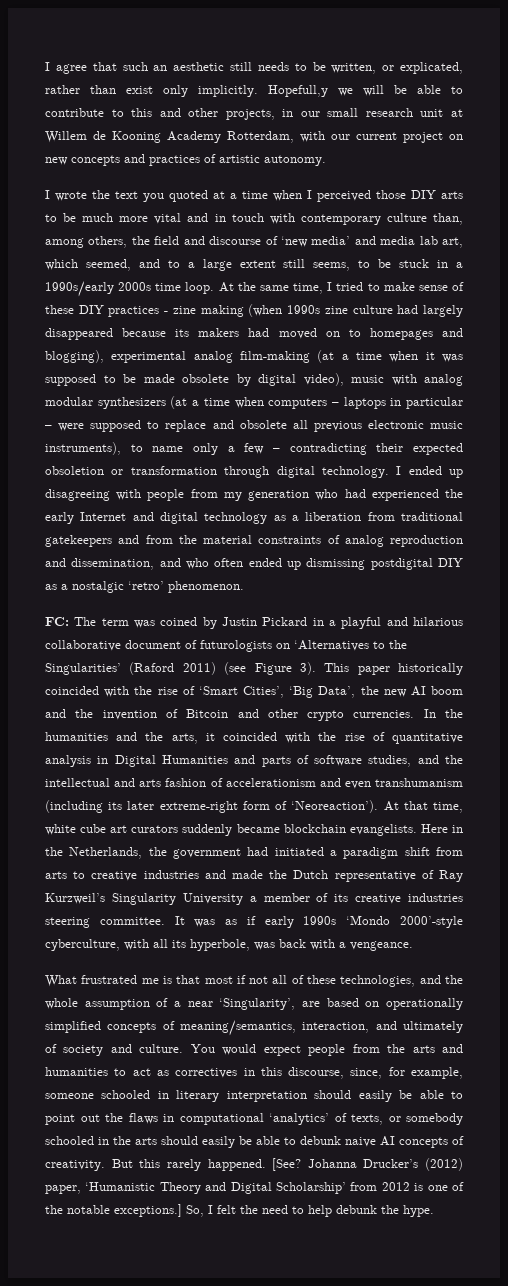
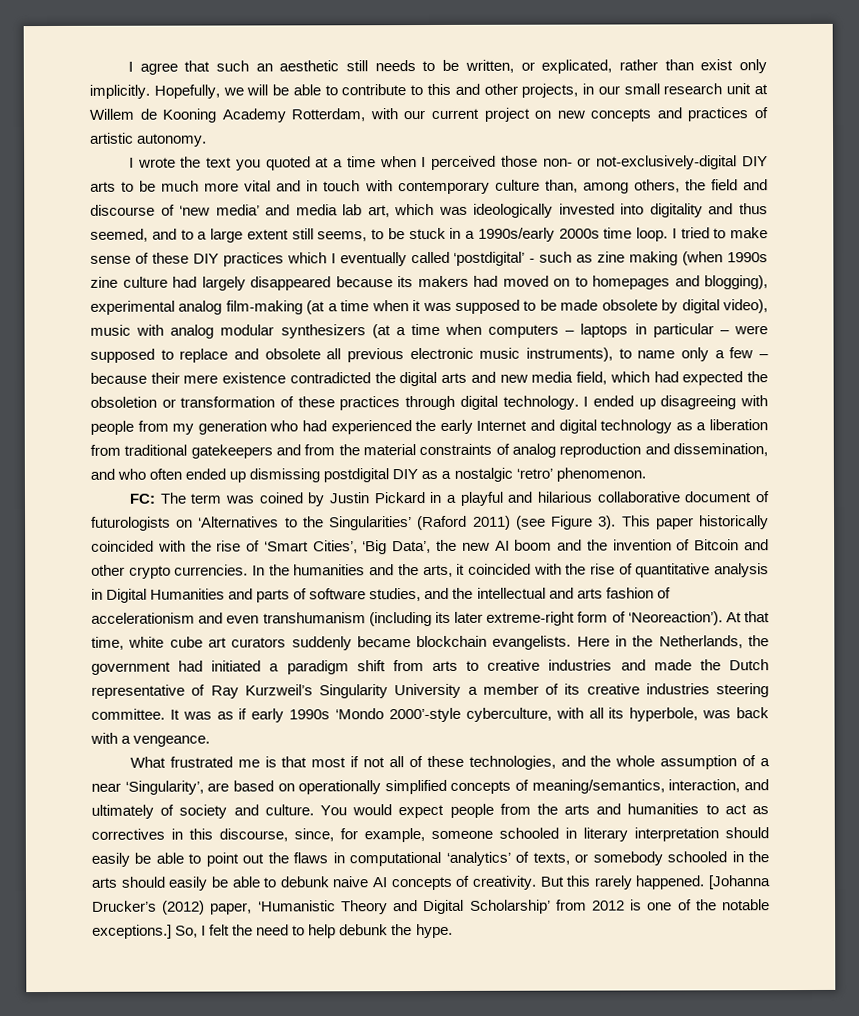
- Hopefull,y we will be able to contribute to this and other projects, in our small research unit at Willem de Kooning Academy Rotterdam, with our current project on new concepts and practices of artistic autonomy.
+ Hopefully, we will be able to contribute to this and other projects, in our small research unit at Willem de Kooning Academy Rotterdam, with our current project on new concepts and practices of artistic autonomy.
- I wrote the text you quoted at a time when I perceived those DIY arts to be much more vital and in touch with contemporary culture than, among others, the field and discourse of ‘new media’ and media lab art, which seemed, and to a large extent still seems, to be stuck in a 1990s/early 2000s time loop.
+ I wrote the text you quoted at a time when I perceived those non- or not-exclusively-digital DIY arts to be much more vital and in touch with contemporary culture than, among others, the field and discourse of ‘new media’ and media lab art, which was ideologically invested into digitality and thus seemed, and to a large extent still seems, to be stuck in a 1990s/early 2000s time loop.
- At the same time, I tried to make sense of these DIY practices - zine making (when 1990s zine culture had largely disappeared because its makers had moved on to homepages and blogging), experimental analog film-making (at a time when it was supposed to be made obsolete by digital video), music with analog modular synthesizers (at a time when computers – laptops in particular – were supposed to replace and obsolete all previous electronic music instruments), to name only a few – contradicting their expected obsoletion or transformation through digital technology.
+ I tried to make sense of these DIY practices which I eventually called ‘postdigital’ - such as zine making (when 1990s zine culture had largely disappeared because its makers had moved on to homepages and blogging), experimental analog film-making (at a time when it was supposed to be made obsolete by digital video), music with analog modular synthesizers (at a time when computers – laptops in particular – were supposed to replace and obsolete all previous electronic music instruments), to name only a few – because their mere existence contradicted the digital arts and new media field, which had expected the obsoletion or transformation of these practices through digital technology.
- [See? Johanna Drucker’s (2012) paper, ‘Humanistic Theory and Digital Scholarship’ from 2012 is one of the notable exceptions.]
+ [Johanna Drucker’s (2012) paper, ‘Humanistic Theory and Digital Scholarship’ from 2012 is one of the notable exceptions.]

